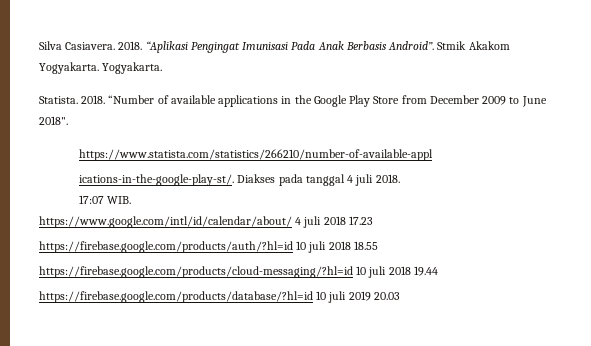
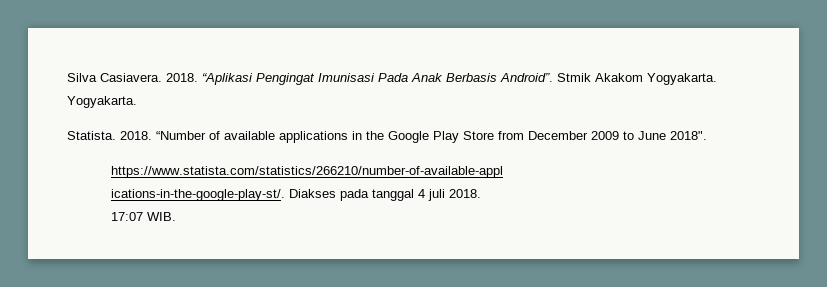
- https://www.google.com/intl/id/calendar/about/ 4 juli 2018 17.23
- https://firebase.google.com/products/auth/?hl=id 10 juli 2018 18.55
- https://firebase.google.com/products/cloud-messaging/?hl=id 10 juli 2018 19.44
- https://firebase.google.com/products/database/?hl=id 10 juli 2019 20.03

